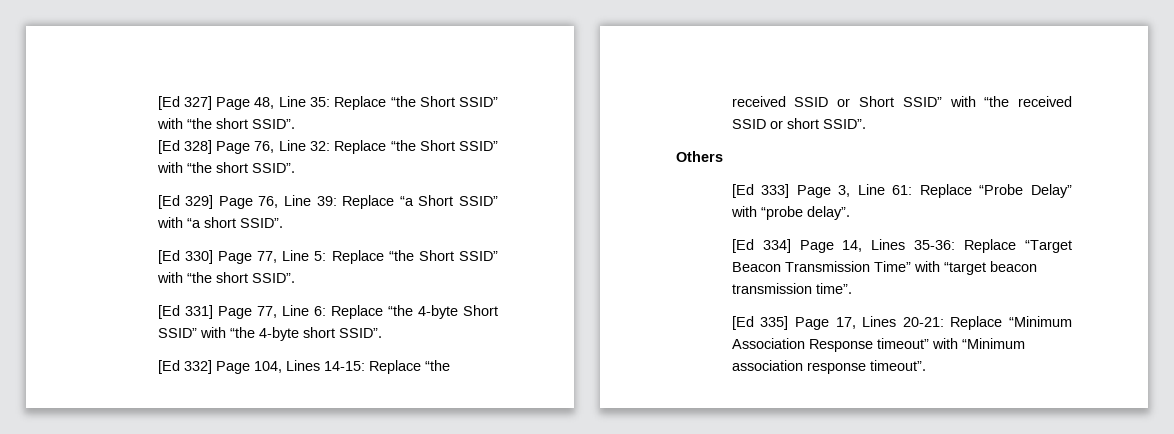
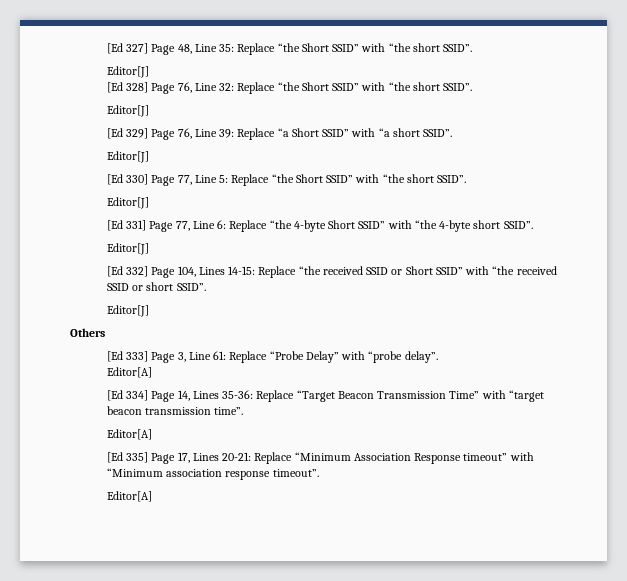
  [Ed 327] Page 48, Line 35: Replace “the Short SSID” with “the short SSID”.
+ Editor[J]
  [Ed 328] Page 76, Line 32: Replace “the Short SSID” with “the short SSID”.
+ Editor[J]
  [Ed 329] Page 76, Line 39: Replace “a Short SSID” with “a short SSID”.
+ Editor[J]
  [Ed 330] Page 77, Line 5: Replace “the Short SSID” with “the short SSID”.
+ Editor[J]
  [Ed 331] Page 77, Line 6: Replace “the 4-byte Short SSID” with “the 4-byte short SSID”.
+ Editor[J]
  [Ed 332] Page 104, Lines 14-15: Replace “the received SSID or Short SSID” with “the received SSID or short SSID”.
+ Editor[J]
  [Ed 333] Page 3, Line 61: Replace “Probe Delay” with “probe delay”.
+ Editor[A]
  [Ed 334] Page 14, Lines 35-36: Replace “Target Beacon Transmission Time” with “target beacon transmission time”.
+ Editor[A]
  [Ed 335] Page 17, Lines 20-21: Replace “Minimum Association Response timeout” with “Minimum association response timeout”.
+ Editor[A]

